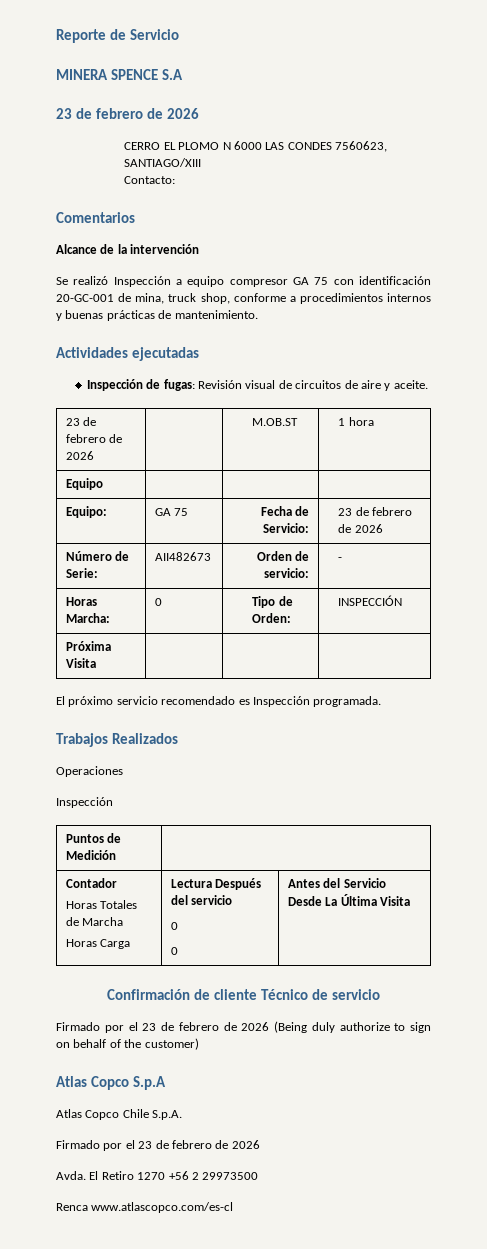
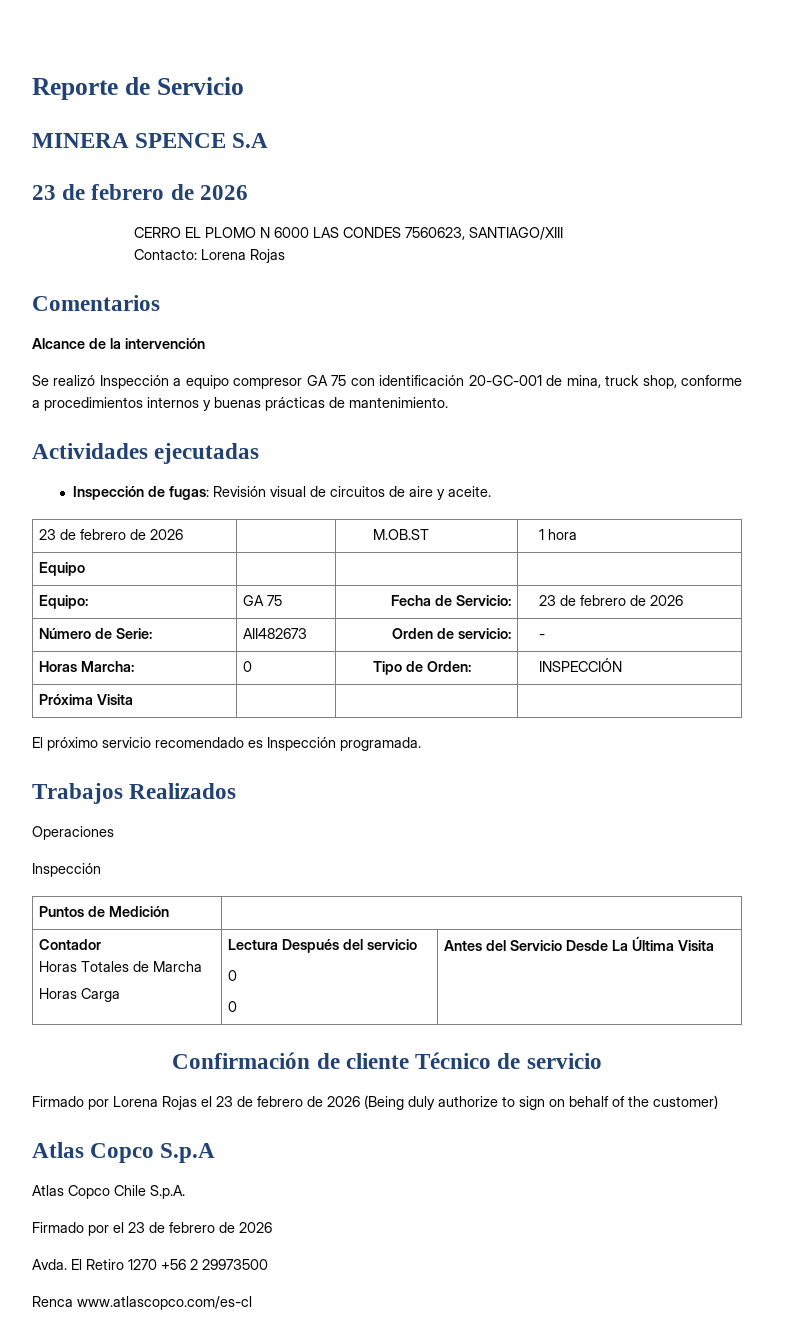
- Contacto:
+ Contacto: Lorena Rojas
- Firmado por el 23 de febrero de 2026 (Being duly authorize to sign on behalf of the customer)
+ Firmado por Lorena Rojas el 23 de febrero de 2026 (Being duly authorize to sign on behalf of the customer)

